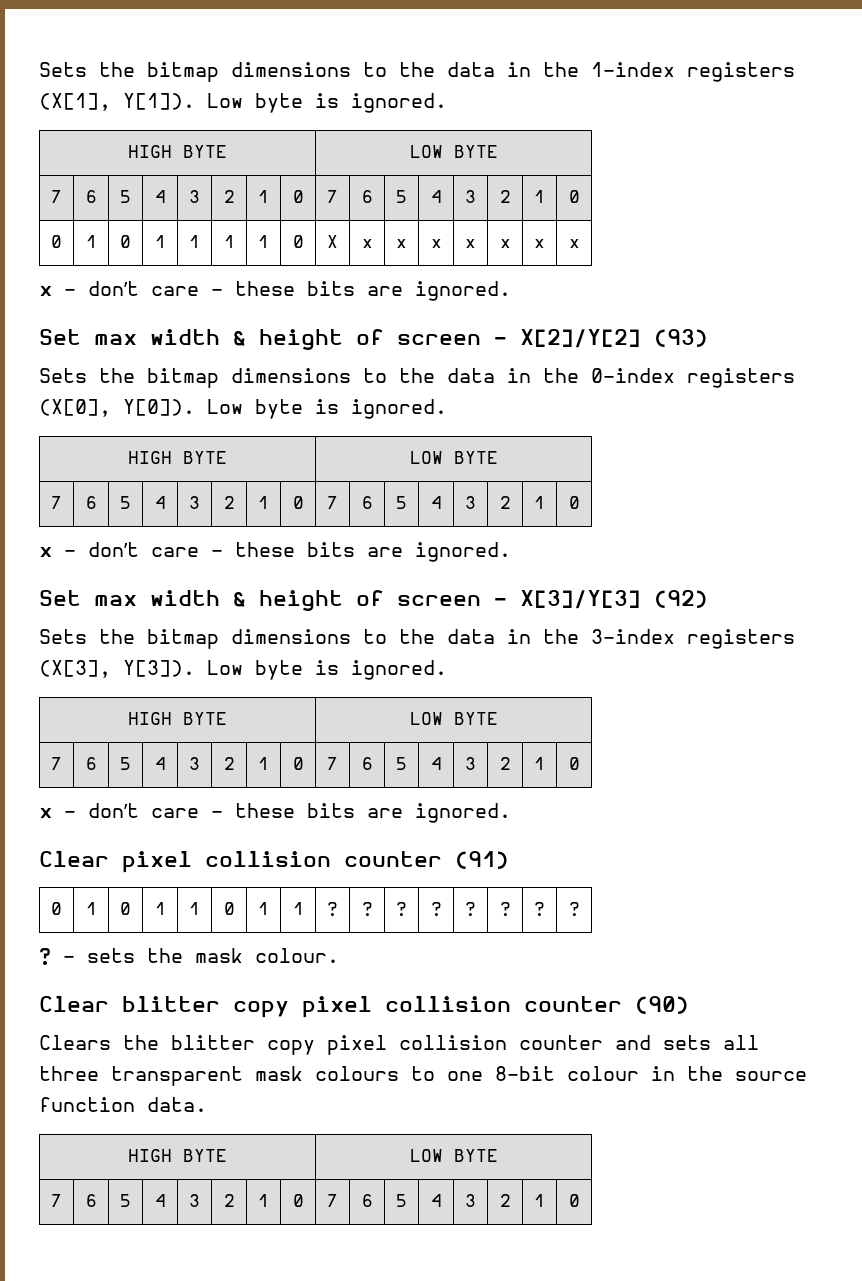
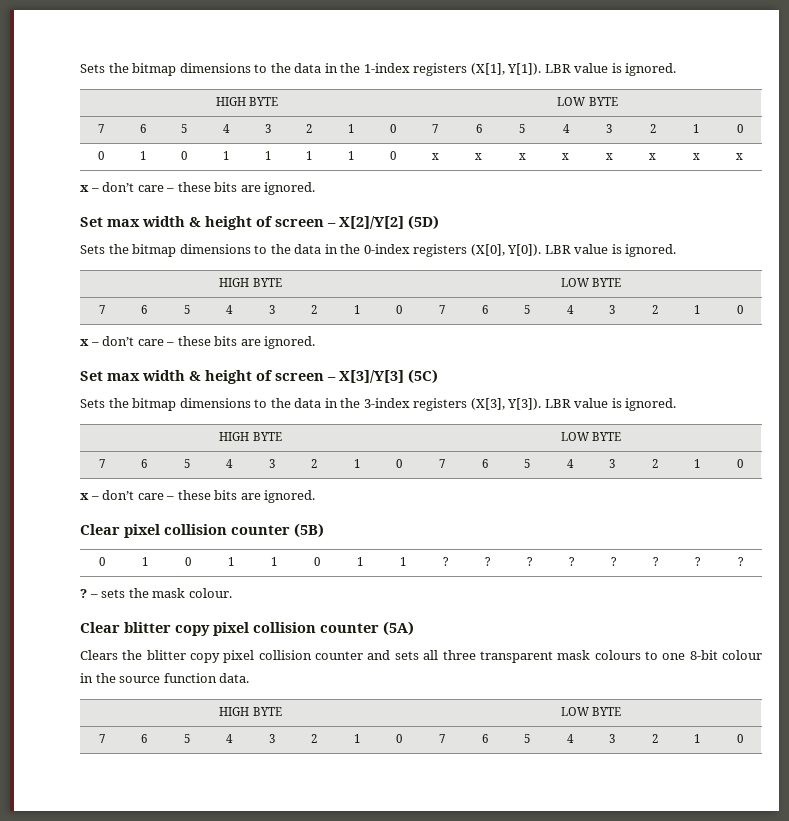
- Sets the bitmap dimensions to the data in the 1-index registers (X[1], Y[1]). Low byte is ignored.
+ Sets the bitmap dimensions to the data in the 1-index registers (X[1], Y[1]). LBR value is ignored.
- 0 | 1 | 0 | 1 | 1 | 1 | 1 | 0 | X | x | x | x | x | x | x | x
+ 0 | 1 | 0 | 1 | 1 | 1 | 1 | 0 | x | x | x | x | x | x | x | x
- Set max width & height of screen – X[2]/Y[2] (93)
+ Set max width & height of screen – X[2]/Y[2] (5D)
- Sets the bitmap dimensions to the data in the 0-index registers (X[0], Y[0]). Low byte is ignored.
+ Sets the bitmap dimensions to the data in the 0-index registers (X[0], Y[0]). LBR value is ignored.
- Set max width & height of screen – X[3]/Y[3] (92)
+ Set max width & height of screen – X[3]/Y[3] (5C)
- Sets the bitmap dimensions to the data in the 3-index registers (X[3], Y[3]). Low byte is ignored.
+ Sets the bitmap dimensions to the data in the 3-index registers (X[3], Y[3]). LBR value is ignored.
- Clear pixel collision counter (91)
+ Clear pixel collision counter (5B)
- Clear blitter copy pixel collision counter (90)
+ Clear blitter copy pixel collision counter (5A)

